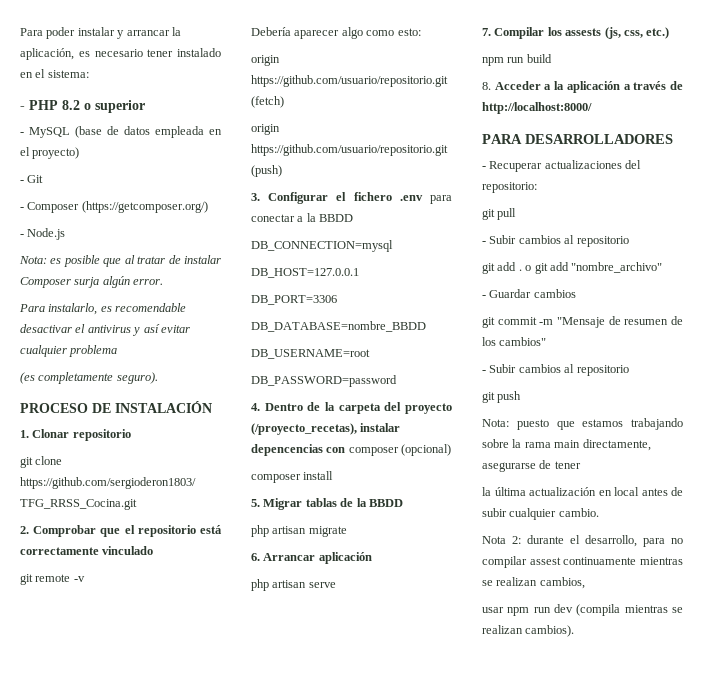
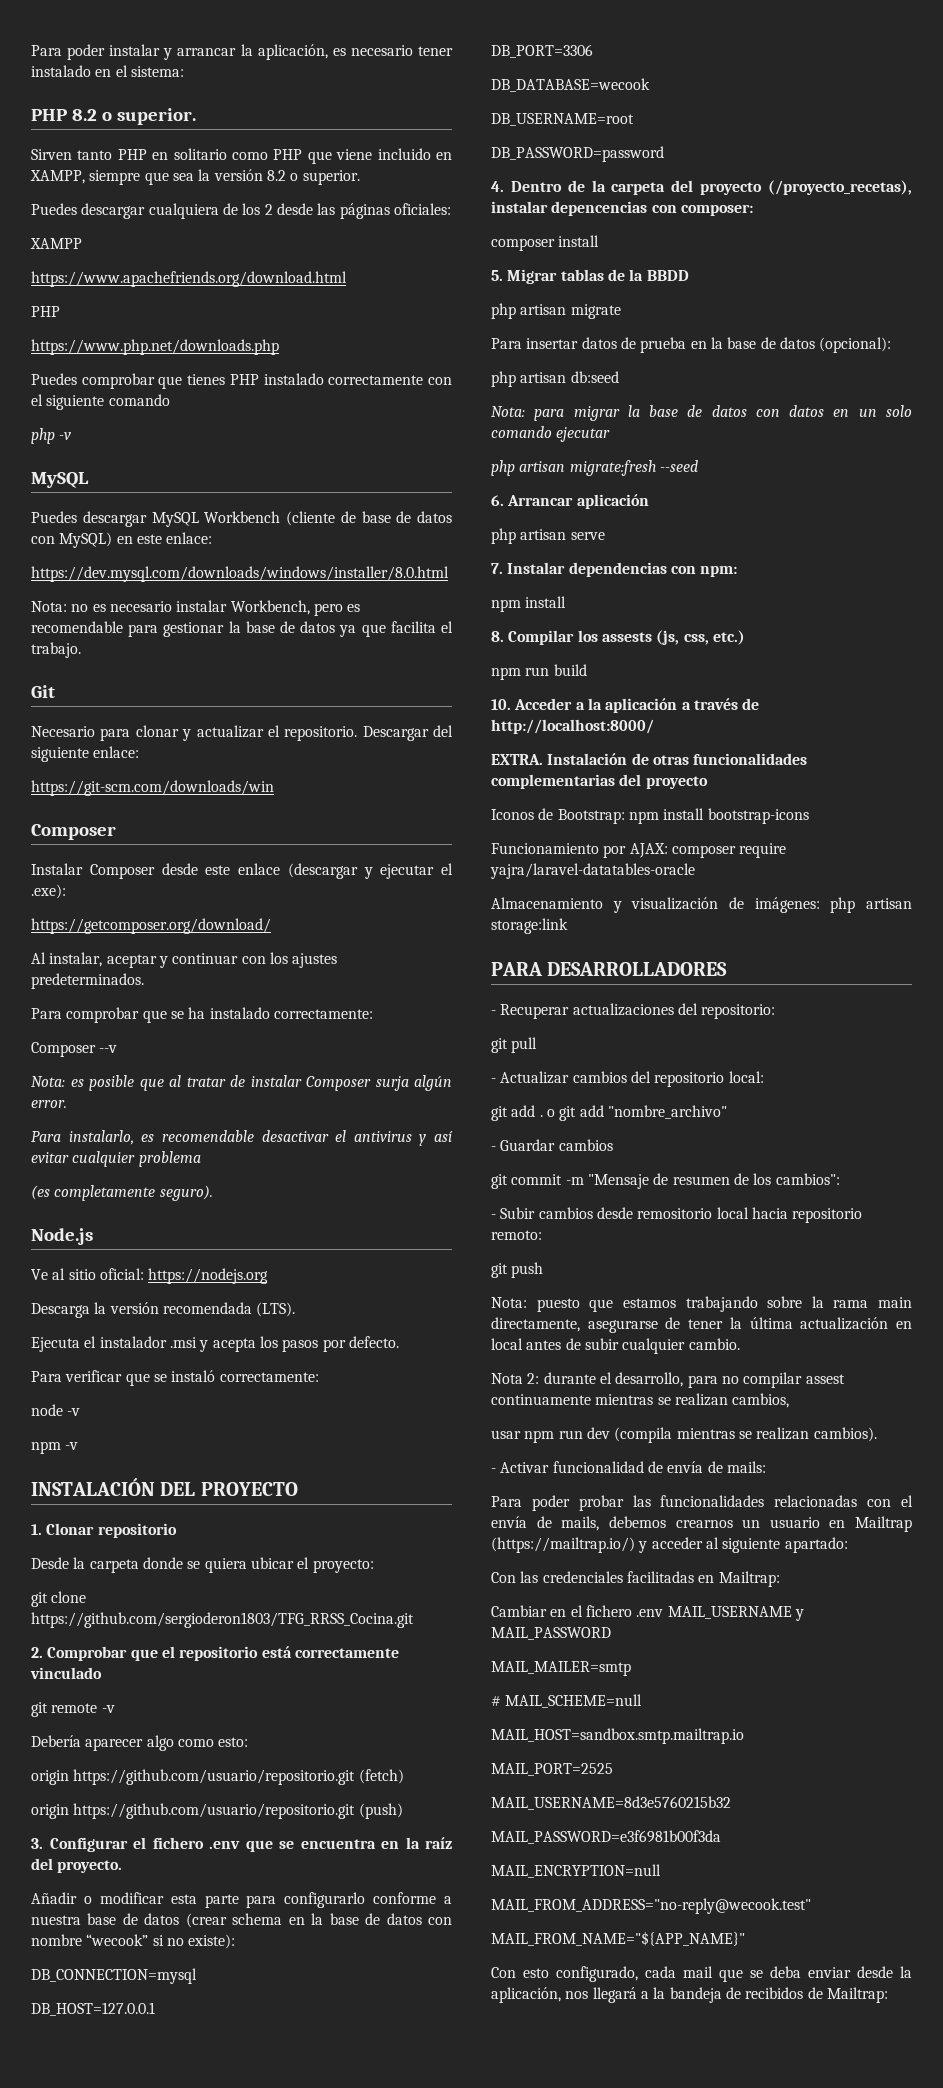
- - PHP 8.2 o superior
- - MySQL (base de datos empleada en el proyecto)
- - Git
- - Composer (https://getcomposer.org/)
- - Node.js
+ PHP 8.2 o superior.
+ Sirven tanto PHP en solitario como PHP que viene incluido en XAMPP, siempre que sea la versión 8.2 o superior.
+ Puedes descargar cualquiera de los 2 desde las páginas oficiales:
+ XAMPP
+ https://www.apachefriends.org/download.html
+ PHP
+ https://www.php.net/downloads.php
+ Puedes comprobar que tienes PHP instalado correctamente con el siguiente comando
+ php -v
+ MySQL
+ Puedes descargar MySQL Workbench (cliente de base de datos con MySQL) en este enlace:
+ https://dev.mysql.com/downloads/windows/installer/8.0.html
+ Nota: no es necesario instalar Workbench, pero es recomendable para gestionar la base de datos ya que facilita el trabajo.
+ Git
+ Necesario para clonar y actualizar el repositorio. Descargar del siguiente enlace:
+ https://git-scm.com/downloads/win
+ Composer
+ Instalar Composer desde este enlace (descargar y ejecutar el .exe):
+ https://getcomposer.org/download/
+ Al instalar, aceptar y continuar con los ajustes predeterminados.
+ Para comprobar que se ha instalado correctamente:
+ Composer --v
- PROCESO DE INSTALACIÓN
+ Node.js
+ Ve al sitio oficial: https://nodejs.org
+ Descarga la versión recomendada (LTS).
+ Ejecuta el instalador .msi y acepta los pasos por defecto.
+ Para verificar que se instaló correctamente:
+ node -v
+ npm -v
+ INSTALACIÓN DEL PROYECTO
+ Desde la carpeta donde se quiera ubicar el proyecto:
- 3. Configurar el fichero .env para conectar a la BBDD
+ 3. Configurar el fichero .env que se encuentra en la raíz del proyecto.
+ Añadir o modificar esta parte para configurarlo conforme a nuestra base de datos (crear schema en la base de datos con nombre “wecook” si no existe):
- DB_DATABASE=nombre_BBDD
+ DB_DATABASE=wecook
- 4. Dentro de la carpeta del proyecto (/proyecto_recetas), instalar depencencias con composer (opcional)
+ 4. Dentro de la carpeta del proyecto (/proyecto_recetas), instalar depencencias con composer:
+ Para insertar datos de prueba en la base de datos (opcional):
+ php artisan db:seed
+ Nota: para migrar la base de datos con datos en un solo comando ejecutar
+ php artisan migrate:fresh --seed
- 7. Compilar los assests (js, css, etc.)
+ 7. Instalar dependencias con npm:
+ npm install
+ 8. Compilar los assests (js, css, etc.)
- 8. Acceder a la aplicación a través de http://localhost:8000/
+ 10. Acceder a la aplicación a través de http://localhost:8000/
+ EXTRA. Instalación de otras funcionalidades complementarias del proyecto
+ Iconos de Bootstrap: npm install bootstrap-icons
+ Funcionamiento por AJAX: composer require yajra/laravel-datatables-oracle
+ Almacenamiento y visualización de imágenes: php artisan storage:link
  git pull
- - Subir cambios al repositorio
+ - Actualizar cambios del repositorio local:
- git commit -m "Mensaje de resumen de los cambios"
- - Subir cambios al repositorio
+ git commit -m "Mensaje de resumen de los cambios":
+ - Subir cambios desde remositorio local hacia repositorio remoto:
- Nota: puesto que estamos trabajando sobre la rama main directamente, asegurarse de tener
- la última actualización en local antes de subir cualquier cambio.
+ Nota: puesto que estamos trabajando sobre la rama main directamente, asegurarse de tener la última actualización en local antes de subir cualquier cambio.
+ - Activar funcionalidad de envía de mails:
+ Para poder probar las funcionalidades relacionadas con el envía de mails, debemos crearnos un usuario en Mailtrap (https://mailtrap.io/) y acceder al siguiente apartado:
+ Con las credenciales facilitadas en Mailtrap:
+ Cambiar en el fichero .env MAIL_USERNAME y MAIL_PASSWORD
+ MAIL_MAILER=smtp
+ # MAIL_SCHEME=null
+ MAIL_HOST=sandbox.smtp.mailtrap.io
+ MAIL_PORT=2525
+ MAIL_USERNAME=8d3e5760215b32
+ MAIL_PASSWORD=e3f6981b00f3da
+ MAIL_ENCRYPTION=null
+ MAIL_FROM_ADDRESS="no-reply@wecook.test"
+ MAIL_FROM_NAME="${APP_NAME}"
+ Con esto configurado, cada mail que se deba enviar desde la aplicación, nos llegará a la bandeja de recibidos de Mailtrap:

